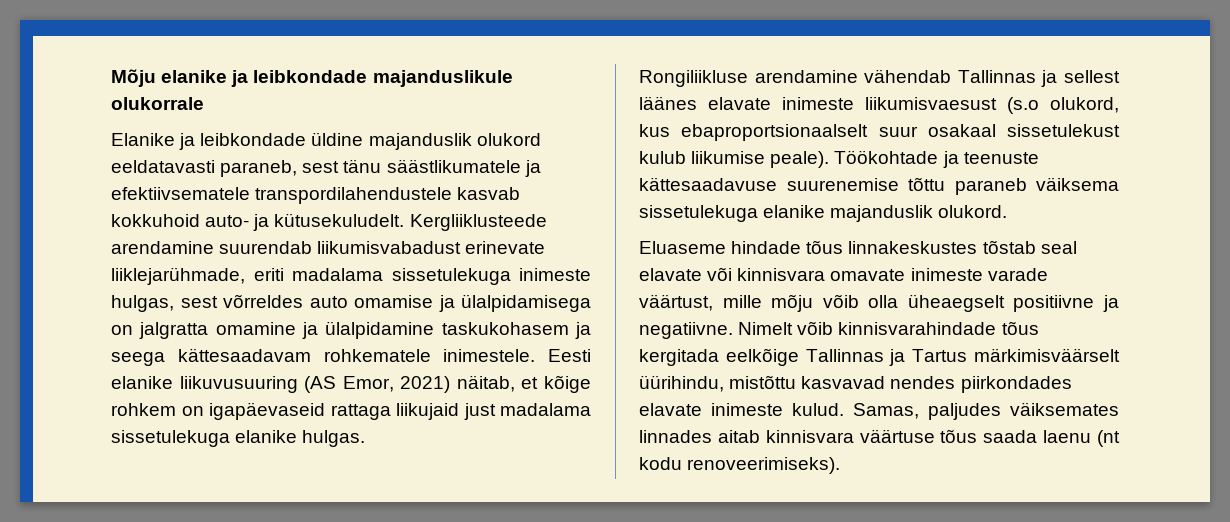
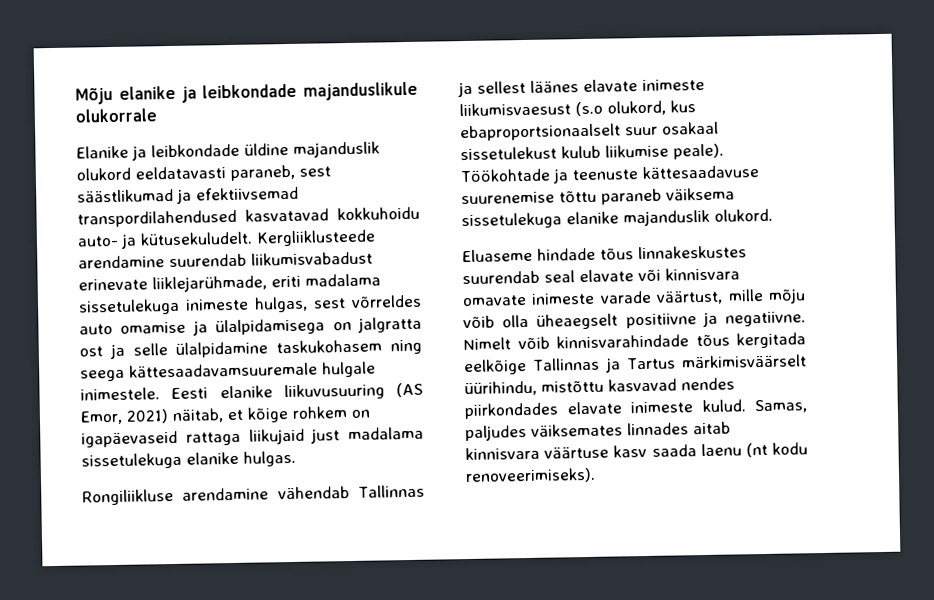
- Elanike ja leibkondade üldine majanduslik olukord eeldatavasti paraneb, sest tänu säästlikumatele ja efektiivsematele transpordilahendustele kasvab kokkuhoid auto- ja kütusekuludelt.
+ Elanike ja leibkondade üldine majanduslik olukord eeldatavasti paraneb, sest säästlikumad ja efektiivsemad transpordilahendused kasvatavad kokkuhoidu auto- ja kütusekuludelt.
- Kergliiklusteede arendamine suurendab liikumisvabadust erinevate liiklejarühmade, eriti madalama sissetulekuga inimeste hulgas, sest võrreldes auto omamise ja ülalpidamisega on jalgratta omamine ja ülalpidamine taskukohasem ja seega kättesaadavam rohkematele inimestele.
+ Kergliiklusteede arendamine suurendab liikumisvabadust erinevate liiklejarühmade, eriti madalama sissetulekuga inimeste hulgas, sest võrreldes auto omamise ja ülalpidamisega on jalgratta ost ja selle ülalpidamine taskukohasem ning seega kättesaadavamsuuremale hulgale inimestele.
- Eluaseme hindade tõus linnakeskustes tõstab seal elavate või kinnisvara omavate inimeste varade väärtust, mille mõju võib olla üheaegselt positiivne ja negatiivne.
+ Eluaseme hindade tõus linnakeskustes suurendab seal elavate või kinnisvara omavate inimeste varade väärtust, mille mõju võib olla üheaegselt positiivne ja negatiivne.
- Samas, paljudes väiksemates linnades aitab kinnisvara väärtuse tõus saada laenu (nt kodu renoveerimiseks).
+ Samas, paljudes väiksemates linnades aitab kinnisvara väärtuse kasv saada laenu (nt kodu renoveerimiseks).

